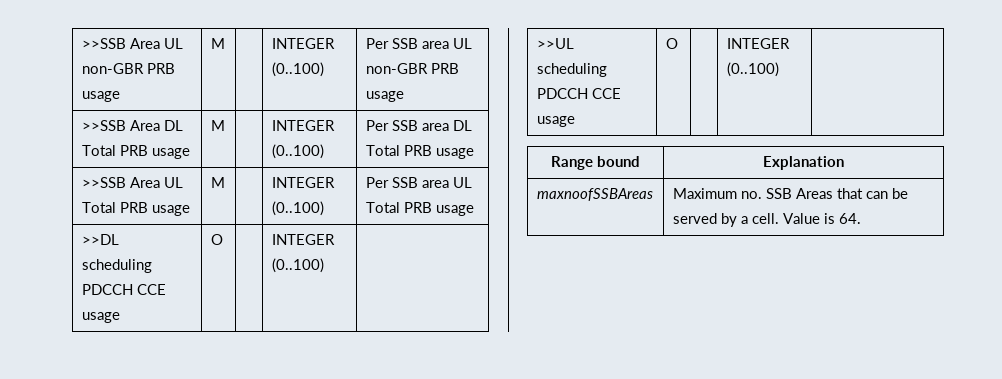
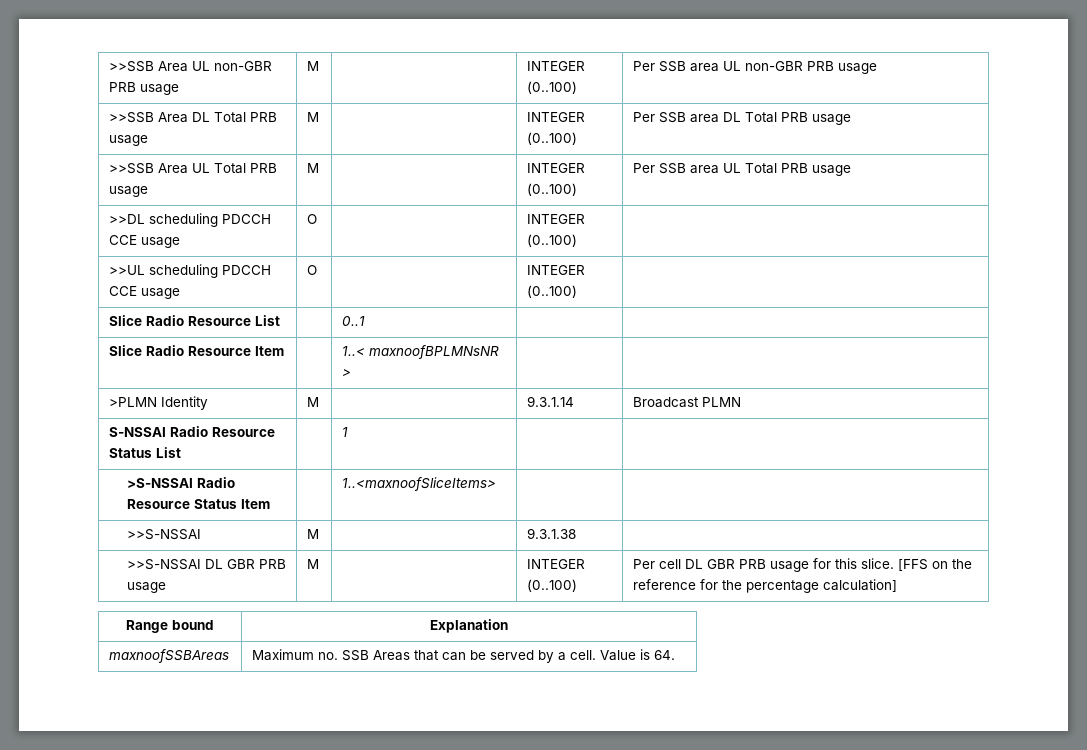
+ Slice Radio Resource List | | 0..1 | |
+ Slice Radio Resource Item | | 1..< maxnoofBPLMNsNR > | |
+ >PLMN Identity | M | | 9.3.1.14 | Broadcast PLMN
+ S-NSSAI Radio Resource Status List | | 1 | |
+ >S-NSSAI Radio Resource Status Item | | 1..<maxnoofSliceItems> | |
+ >>S-NSSAI | M | | 9.3.1.38 |
+ >>S-NSSAI DL GBR PRB usage | M | | INTEGER (0..100) | Per cell DL GBR PRB usage for this slice. [FFS on the reference for the percentage calculation]

